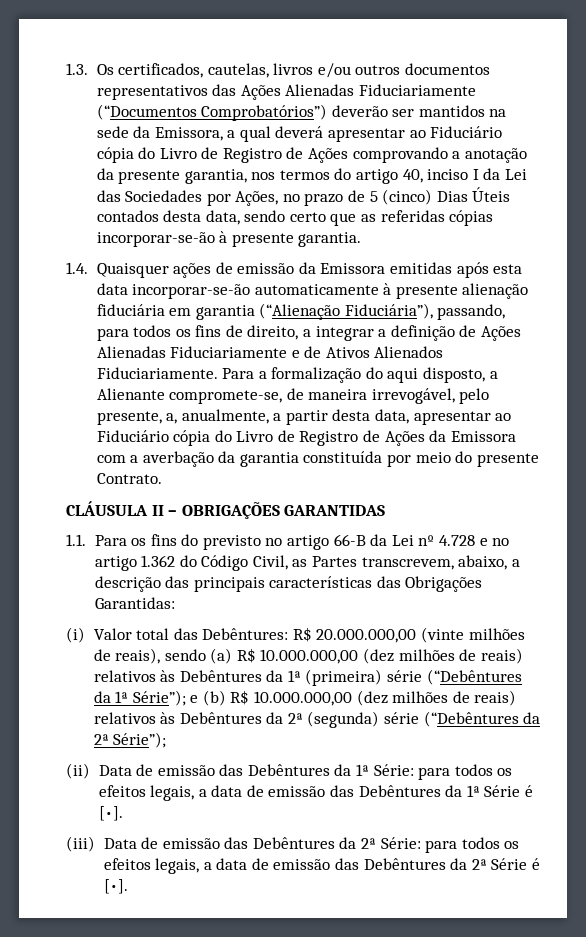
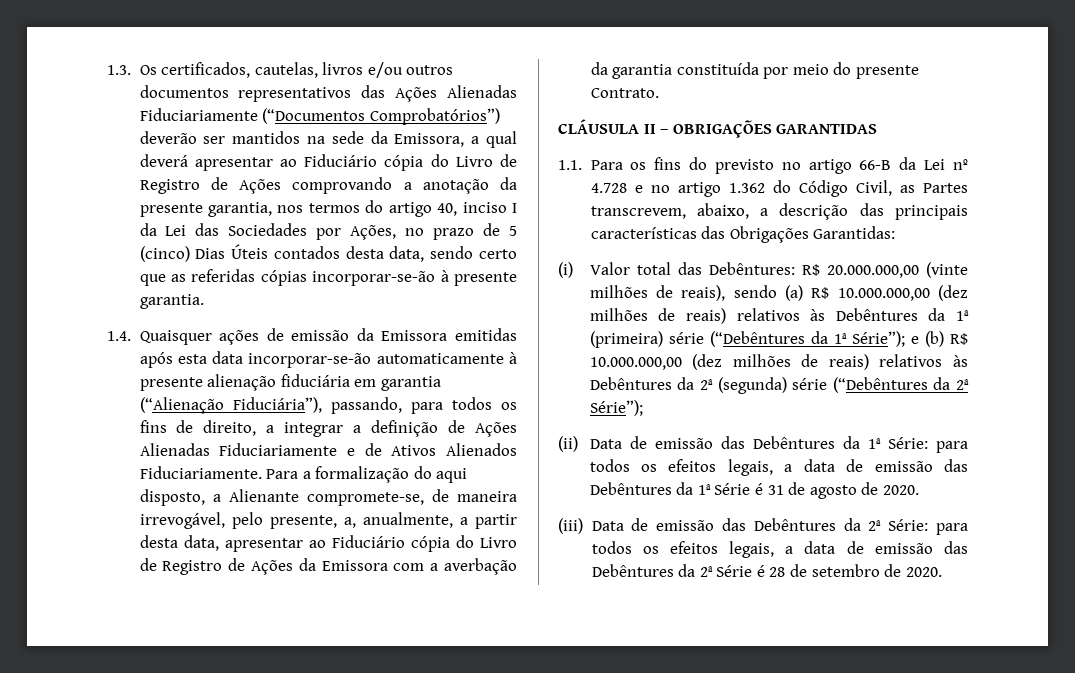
- (ii) Data de emissão das Debêntures da 1ª Série: para todos os efeitos legais, a data de emissão das Debêntures da 1ª Série é [•].
+ (ii) Data de emissão das Debêntures da 1ª Série: para todos os efeitos legais, a data de emissão das Debêntures da 1ª Série é 31 de agosto de 2020.
- (iii) Data de emissão das Debêntures da 2ª Série: para todos os efeitos legais, a data de emissão das Debêntures da 2ª Série é [•].
+ (iii) Data de emissão das Debêntures da 2ª Série: para todos os efeitos legais, a data de emissão das Debêntures da 2ª Série é 28 de setembro de 2020.

